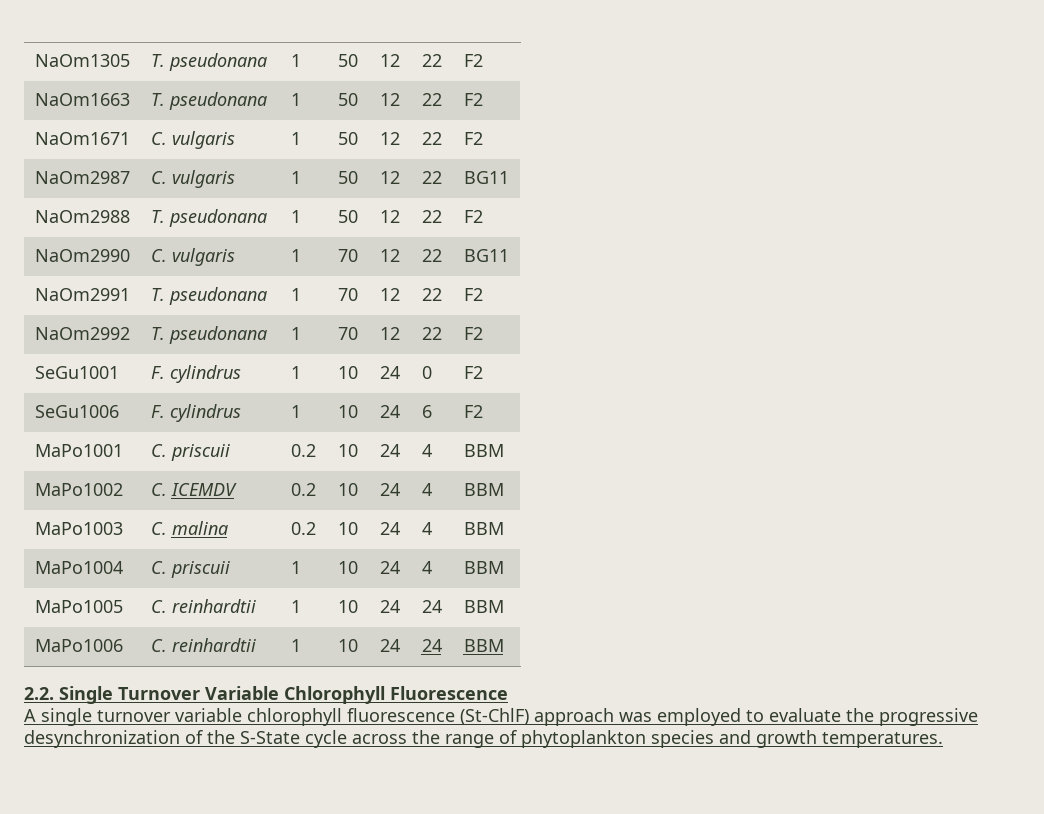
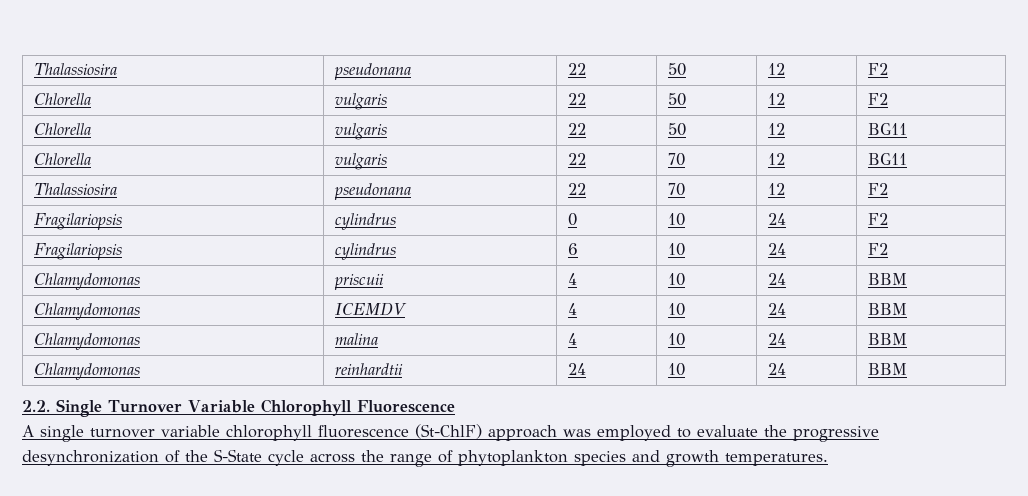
- NaOm1305 | T. pseudonana | 1 | 50 | 12 | 22 | F2
- NaOm1663 | T. pseudonana | 1 | 50 | 12 | 22 | F2
- NaOm1671 | C. vulgaris | 1 | 50 | 12 | 22 | F2
- NaOm2987 | C. vulgaris | 1 | 50 | 12 | 22 | BG11
- NaOm2988 | T. pseudonana | 1 | 50 | 12 | 22 | F2
- NaOm2990 | C. vulgaris | 1 | 70 | 12 | 22 | BG11
- NaOm2991 | T. pseudonana | 1 | 70 | 12 | 22 | F2
- NaOm2992 | T. pseudonana | 1 | 70 | 12 | 22 | F2
- SeGu1001 | F. cylindrus | 1 | 10 | 24 | 0 | F2
- SeGu1006 | F. cylindrus | 1 | 10 | 24 | 6 | F2
- MaPo1001 | C. priscuii | 0.2 | 10 | 24 | 4 | BBM
- MaPo1002 | C. ICEMDV | 0.2 | 10 | 24 | 4 | BBM
- MaPo1003 | C. malina | 0.2 | 10 | 24 | 4 | BBM
- MaPo1004 | C. priscuii | 1 | 10 | 24 | 4 | BBM
- MaPo1005 | C. reinhardtii | 1 | 10 | 24 | 24 | BBM
- MaPo1006 | C. reinhardtii | 1 | 10 | 24 | 24 | BBM
+ Thalassiosira | pseudonana | 22 | 50 | 12 | F2
+ Chlorella | vulgaris | 22 | 50 | 12 | F2
+ Chlorella | vulgaris | 22 | 50 | 12 | BG11
+ Chlorella | vulgaris | 22 | 70 | 12 | BG11
+ Thalassiosira | pseudonana | 22 | 70 | 12 | F2
+ Fragilariopsis | cylindrus | 0 | 10 | 24 | F2
+ Fragilariopsis | cylindrus | 6 | 10 | 24 | F2
+ Chlamydomonas | priscuii | 4 | 10 | 24 | BBM
+ Chlamydomonas | ICEMDV | 4 | 10 | 24 | BBM
+ Chlamydomonas | malina | 4 | 10 | 24 | BBM
+ Chlamydomonas | reinhardtii | 24 | 10 | 24 | BBM

